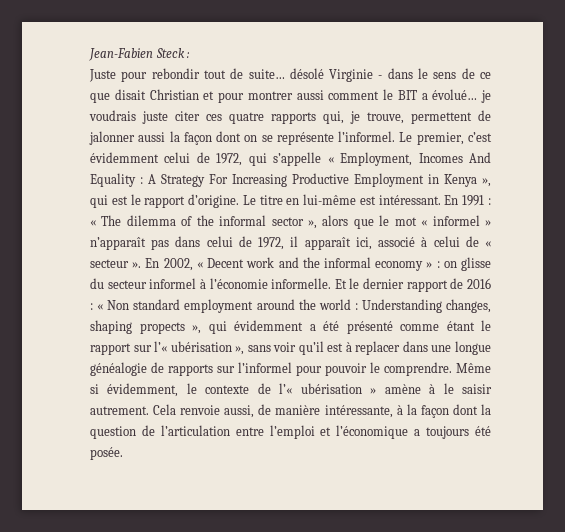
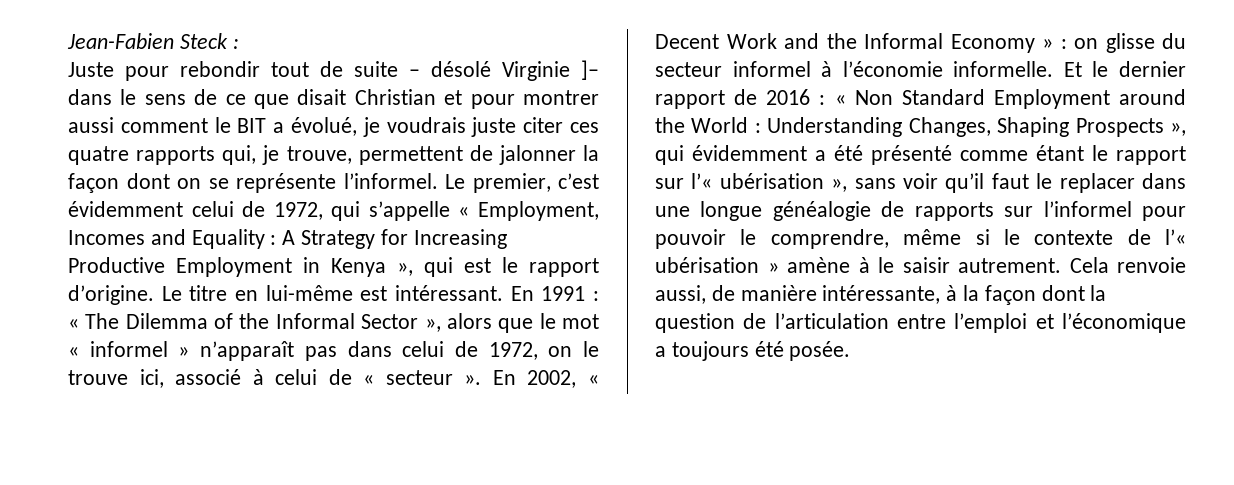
- Juste pour rebondir tout de suite… désolé Virginie - dans le sens de ce que disait Christian et pour montrer aussi comment le BIT a évolué… je voudrais juste citer ces quatre rapports qui, je trouve, permettent de jalonner aussi la façon dont on se représente l’informel.
+ Juste pour rebondir tout de suite – désolé Virginie ]– dans le sens de ce que disait Christian et pour montrer aussi comment le BIT a évolué, je voudrais juste citer ces quatre rapports qui, je trouve, permettent de jalonner la façon dont on se représente l’informel.
- Le premier, c’est évidemment celui de 1972, qui s’appelle « Employment, Incomes And Equality : A Strategy For Increasing Productive Employment in Kenya », qui est le rapport d’origine.
+ Le premier, c’est évidemment celui de 1972, qui s’appelle « Employment, Incomes and Equality : A Strategy for Increasing Productive Employment in Kenya », qui est le rapport d’origine.
- En 1991 : « The dilemma of the informal sector », alors que le mot « informel » n’apparaît pas dans celui de 1972, il apparaît ici, associé à celui de « secteur ».
+ En 1991 : « The Dilemma of the Informal Sector », alors que le mot « informel » n’apparaît pas dans celui de 1972, on le trouve ici, associé à celui de « secteur ».
- En 2002, « Decent work and the informal economy » : on glisse du secteur informel à l’économie informelle.
+ En 2002, « Decent Work and the Informal Economy » : on glisse du secteur informel à l’économie informelle.
- Et le dernier rapport de 2016 : « Non standard employment around the world : Understanding changes, shaping propects », qui évidemment a été présenté comme étant le rapport sur l’« ubérisation », sans voir qu’il est à replacer dans une longue généalogie de rapports sur l’informel pour pouvoir le comprendre. Même si évidemment, le contexte de l’« ubérisation » amène à le saisir autrement.
+ Et le dernier rapport de 2016 : « Non Standard Employment around the World : Understanding Changes, Shaping Prospects », qui évidemment a été présenté comme étant le rapport sur l’« ubérisation », sans voir qu’il faut le replacer dans une longue généalogie de rapports sur l’informel pour pouvoir le comprendre, même si le contexte de l’« ubérisation » amène à le saisir autrement.

